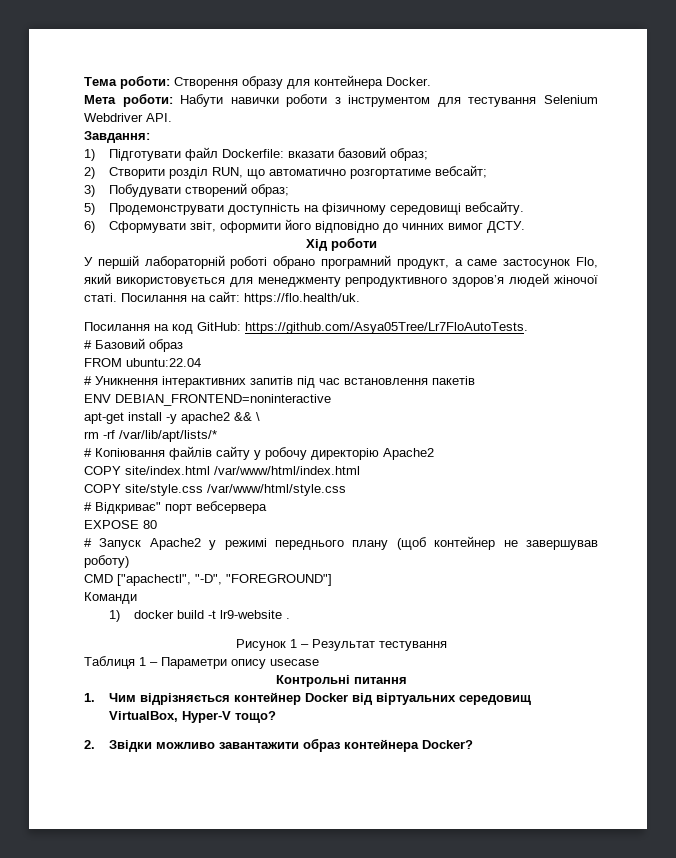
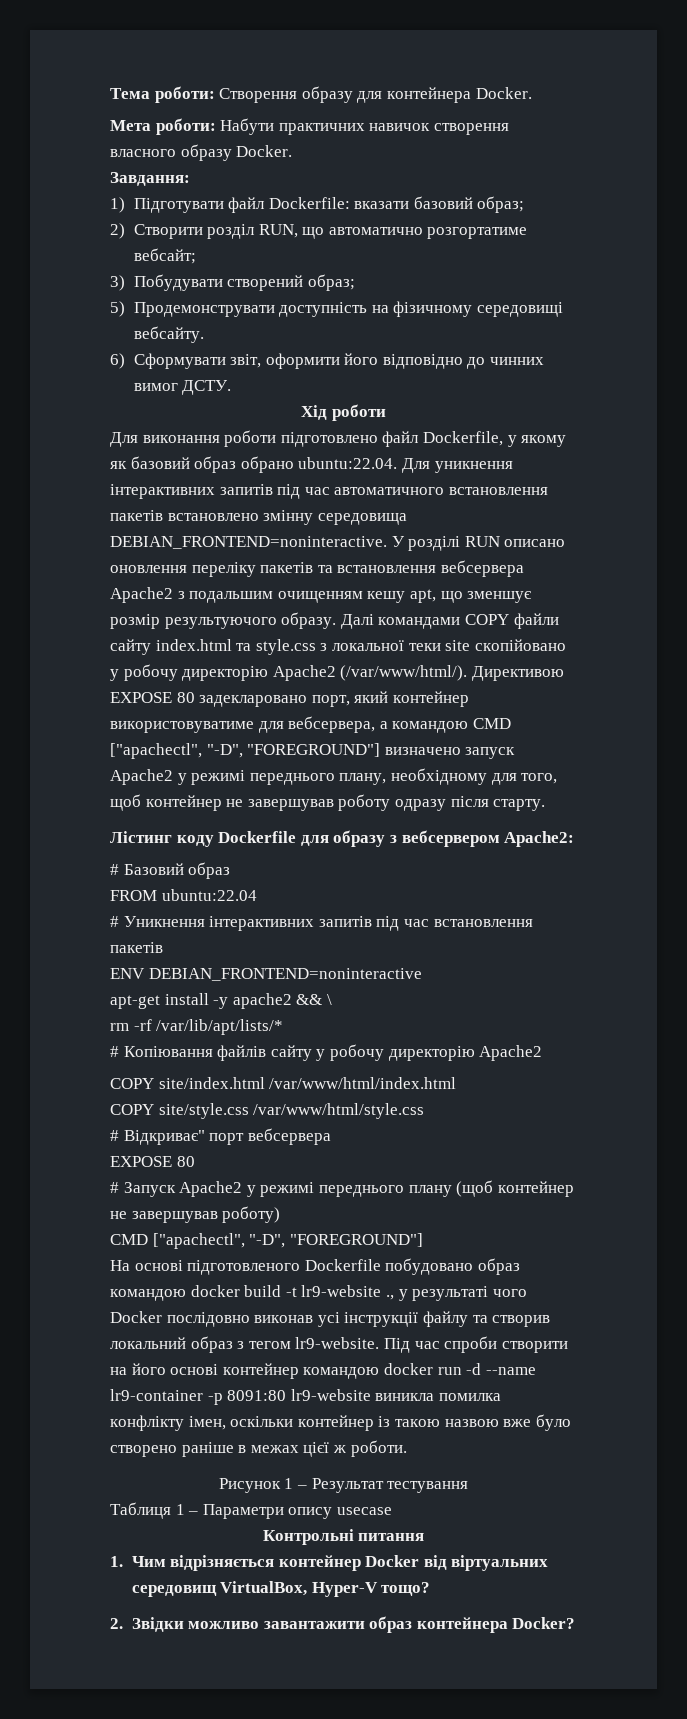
- Мета роботи: Набути навички роботи з інструментом для тестування Selenium Webdriver API.
+ Мета роботи: Набути практичних навичок створення власного образу Docker.
- У першій лабораторній роботі обрано програмний продукт, а саме застосунок Flo, який використовується для менеджменту репродуктивного здоров’я людей жіночої статі. Посилання на сайт: https://flo.health/uk.
- Посилання на код GitHub: https://github.com/Asya05Tree/Lr7FloAutoTests.
+ Для виконання роботи підготовлено файл Dockerfile, у якому як базовий образ обрано ubuntu:22.04. Для уникнення інтерактивних запитів під час автоматичного встановлення пакетів встановлено змінну середовища DEBIAN_FRONTEND=noninteractive. У розділі RUN описано оновлення переліку пакетів та встановлення вебсервера Apache2 з подальшим очищенням кешу apt, що зменшує розмір результуючого образу. Далі командами COPY файли сайту index.html та style.css з локальної теки site скопійовано у робочу директорію Apache2 (/var/www/html/). Директивою EXPOSE 80 задекларовано порт, який контейнер використовуватиме для вебсервера, а командою CMD ["apachectl", "-D", "FOREGROUND"] визначено запуск Apache2 у режимі переднього плану, необхідному для того, щоб контейнер не завершував роботу одразу після старту.
+ Лістинг коду Dockerfile для образу з вебсервером Apache2:
- Команди
- 1) docker build -t lr9-website .
+ На основі підготовленого Dockerfile побудовано образ командою docker build -t lr9-website ., у результаті чого Docker послідовно виконав усі інструкції файлу та створив локальний образ з тегом lr9-website. Під час спроби створити на його основі контейнер командою docker run -d --name lr9-container -p 8091:80 lr9-website виникла помилка конфлікту імен, оскільки контейнер із такою назвою вже було створено раніше в межах цієї ж роботи.

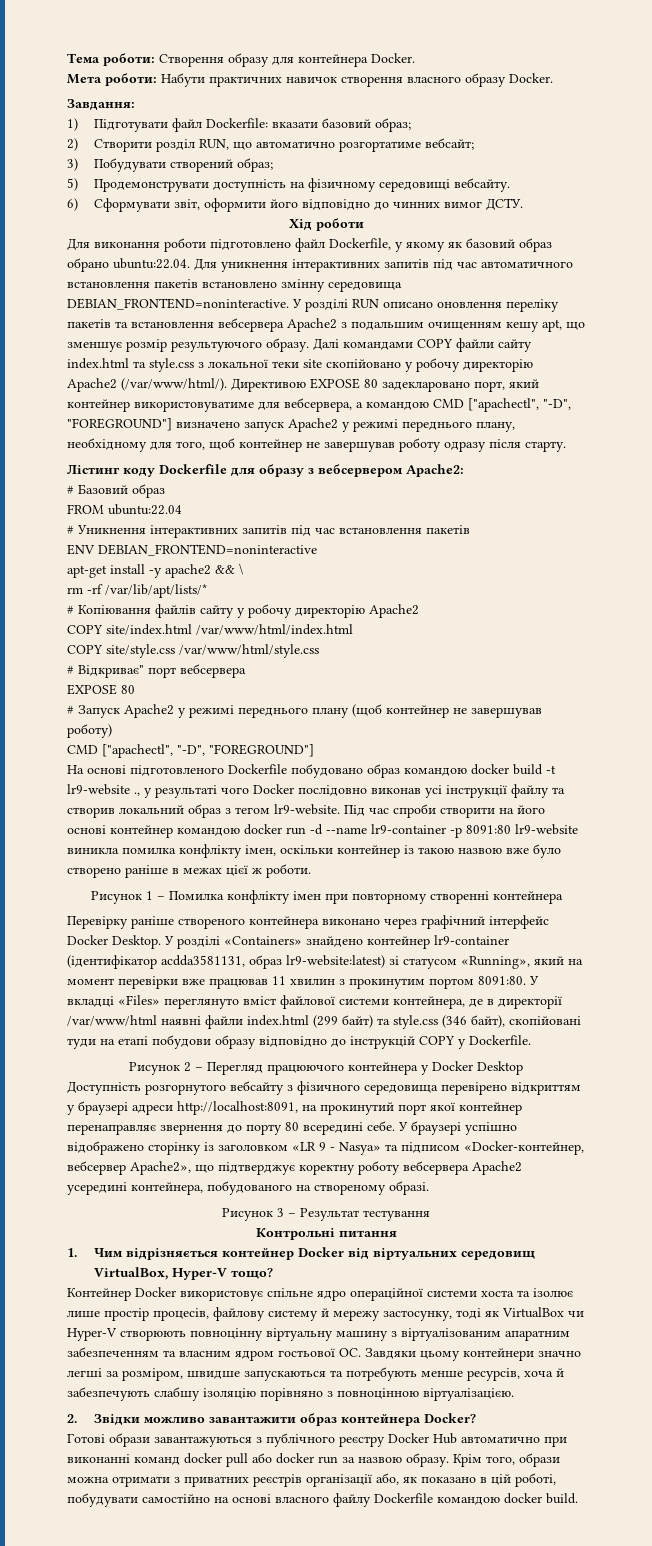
- Рисунок 1 – Результат тестування
- Таблиця 1 – Параметри опису usecase
+ Рисунок 1 – Помилка конфлікту імен при повторному створенні контейнера
+ Перевірку раніше створеного контейнера виконано через графічний інтерфейс Docker Desktop. У розділі «Containers» знайдено контейнер lr9-container (ідентифікатор acdda3581131, образ lr9-website:latest) зі статусом «Running», який на момент перевірки вже працював 11 хвилин з прокинутим портом 8091:80. У вкладці «Files» переглянуто вміст файлової системи контейнера, де в директорії /var/www/html наявні файли index.html (299 байт) та style.css (346 байт), скопійовані туди на етапі побудови образу відповідно до інструкцій COPY у Dockerfile.
+ Рисунок 2 – Перегляд працюючого контейнера у Docker Desktop
+ Доступність розгорнутого вебсайту з фізичного середовища перевірено відкриттям у браузері адреси http://localhost:8091, на прокинутий порт якої контейнер перенаправляє звернення до порту 80 всередині себе. У браузері успішно відображено сторінку із заголовком «LR 9 - Nasya» та підписом «Docker-контейнер, вебсервер Apache2», що підтверджує коректну роботу вебсервера Apache2 усередині контейнера, побудованого на створеному образі.
+ Рисунок 3 – Результат тестування
+ Контейнер Docker використовує спільне ядро операційної системи хоста та ізолює лише простір процесів, файлову систему й мережу застосунку, тоді як VirtualBox чи Hyper-V створюють повноцінну віртуальну машину з віртуалізованим апаратним забезпеченням та власним ядром гостьової ОС. Завдяки цьому контейнери значно легші за розміром, швидше запускаються та потребують менше ресурсів, хоча й забезпечують слабшу ізоляцію порівняно з повноцінною віртуалізацією.
+ Готові образи завантажуються з публічного реєстру Docker Hub автоматично при виконанні команд docker pull або docker run за назвою образу. Крім того, образи можна отримати з приватних реєстрів організації або, як показано в цій роботі, побудувати самостійно на основі власного файлу Dockerfile командою docker build.

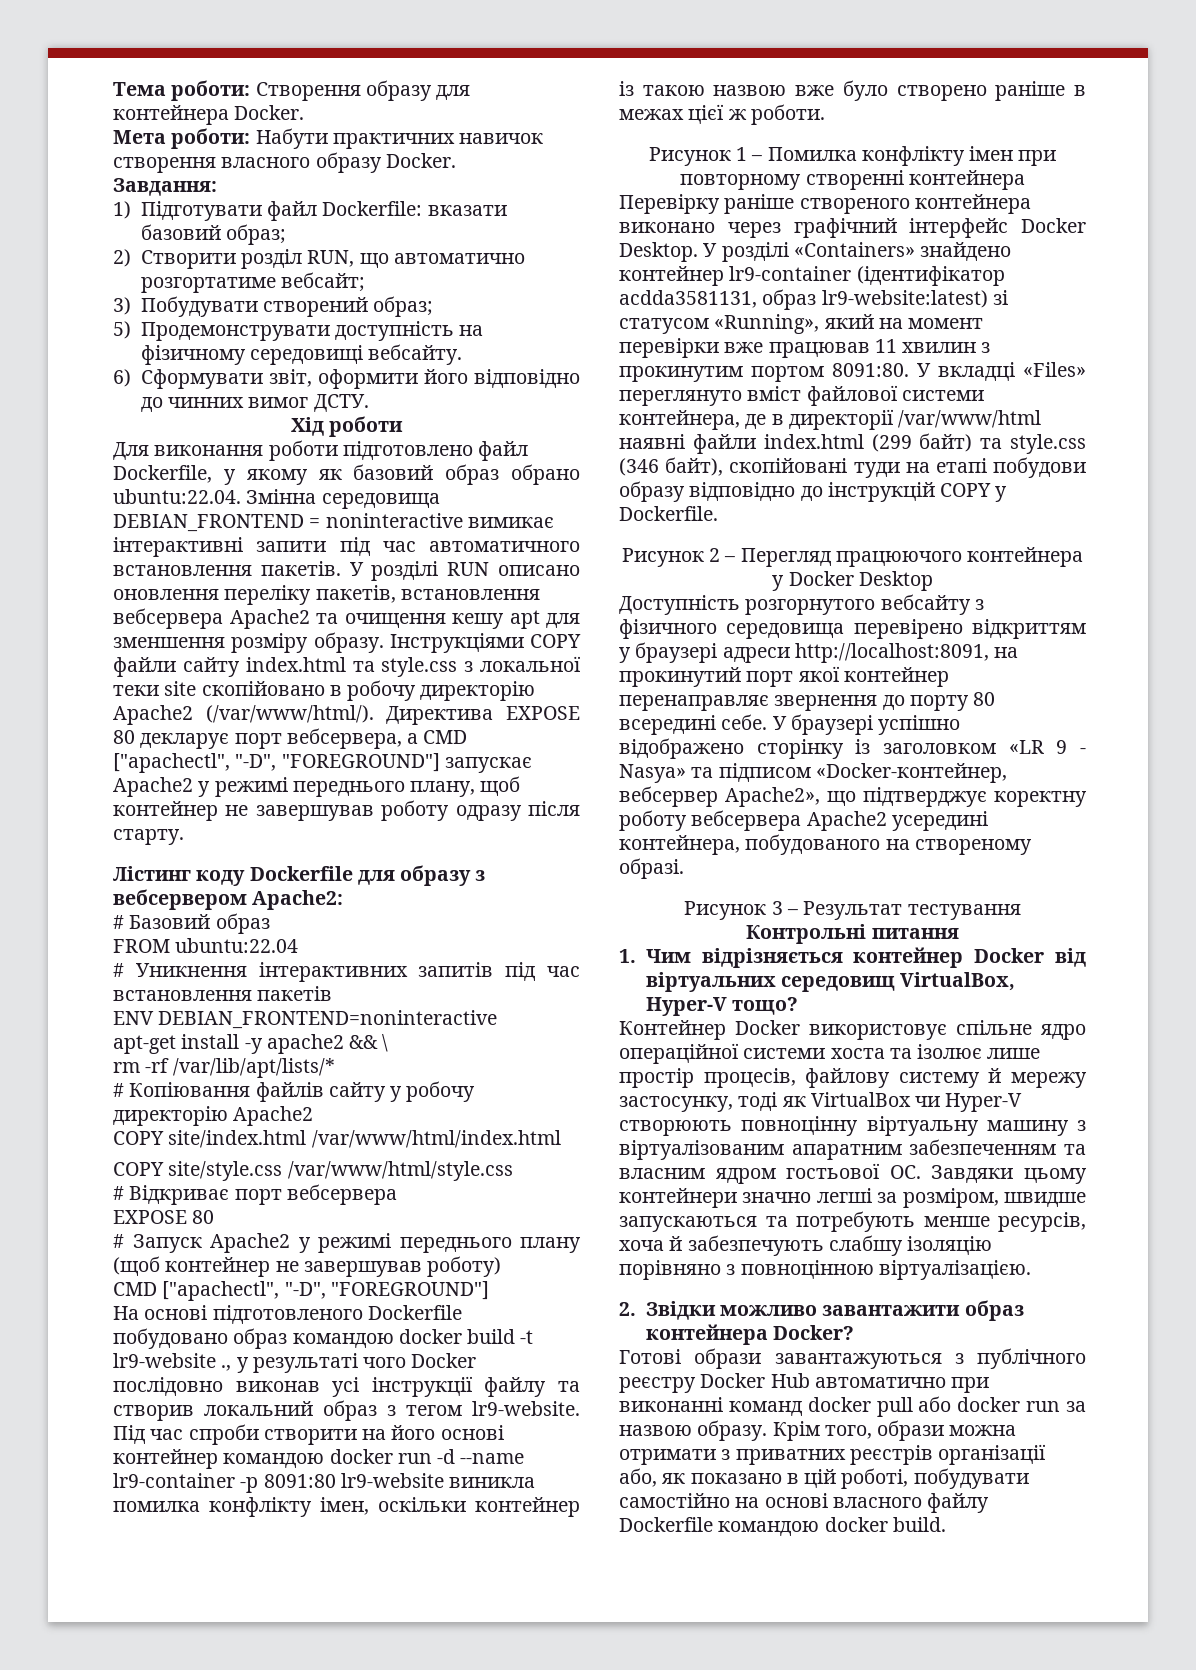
- Для виконання роботи підготовлено файл Dockerfile, у якому як базовий образ обрано ubuntu:22.04. Для уникнення інтерактивних запитів під час автоматичного встановлення пакетів встановлено змінну середовища DEBIAN_FRONTEND=noninteractive.
+ Для виконання роботи підготовлено файл Dockerfile, у якому як базовий образ обрано ubuntu:22.04. Змінна середовища DEBIAN_FRONTEND = noninteractive вимикає інтерактивні запити під час автоматичного встановлення пакетів.
- У розділі RUN описано оновлення переліку пакетів та встановлення вебсервера Apache2 з подальшим очищенням кешу apt, що зменшує розмір результуючого образу. Далі командами COPY файли сайту index.html та style.css з локальної теки site скопійовано у робочу директорію Apache2 (/var/www/html/).
+ У розділі RUN описано оновлення переліку пакетів, встановлення вебсервера Apache2 та очищення кешу apt для зменшення розміру образу. Інструкціями COPY файли сайту index.html та style.css з локальної теки site скопійовано в робочу директорію Apache2 (/var/www/html/).
- Директивою EXPOSE 80 задекларовано порт, який контейнер використовуватиме для вебсервера, а командою CMD ["apachectl", "-D", "FOREGROUND"] визначено запуск Apache2 у режимі переднього плану, необхідному для того, щоб контейнер не завершував роботу одразу після старту.
+ Директива EXPOSE 80 декларує порт вебсервера, а CMD ["apachectl", "-D", "FOREGROUND"] запускає Apache2 у режимі переднього плану, щоб контейнер не завершував роботу одразу після старту.
- # Відкриває" порт вебсервера
+ # Відкриває порт вебсервера

